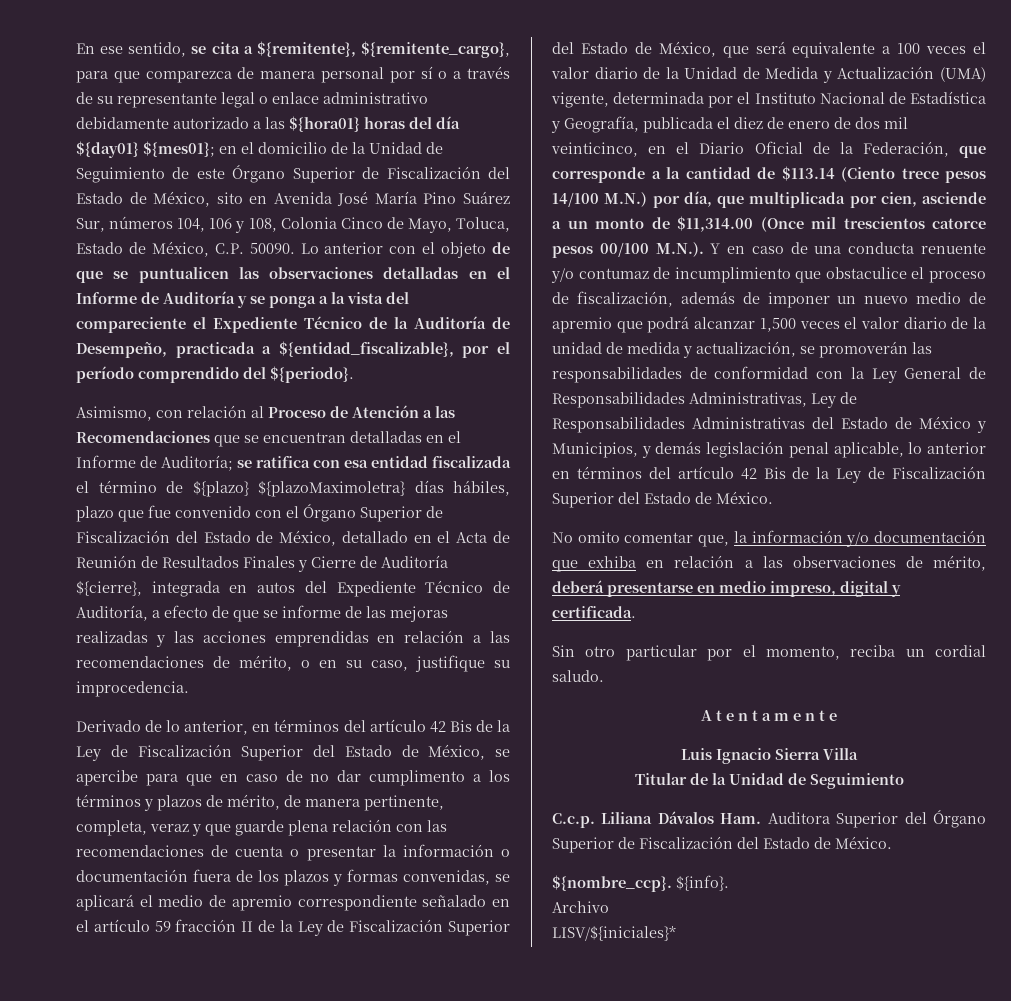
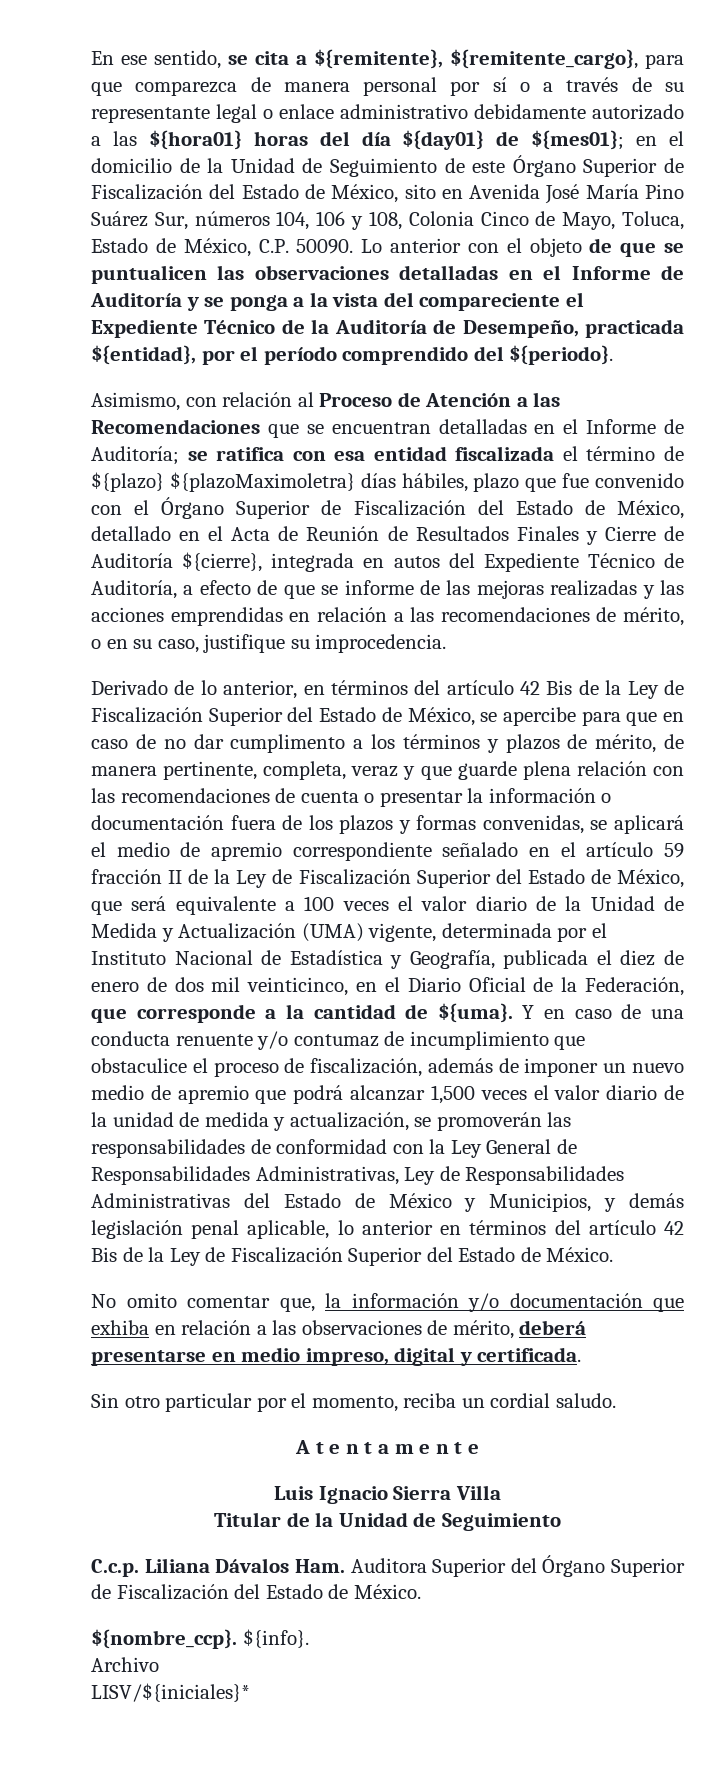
- En ese sentido, se cita a ${remitente}, ${remitente_cargo}, para que comparezca de manera personal por sí o a través de su representante legal o enlace administrativo debidamente autorizado a las ${hora01} horas del día ${day01} ${mes01};
+ En ese sentido, se cita a ${remitente}, ${remitente_cargo}, para que comparezca de manera personal por sí o a través de su representante legal o enlace administrativo debidamente autorizado a las ${hora01} horas del día ${day01} de ${mes01};
- Lo anterior con el objeto de que se puntualicen las observaciones detalladas en el Informe de Auditoría y se ponga a la vista del compareciente el Expediente Técnico de la Auditoría de Desempeño, practicada a ${entidad_fiscalizable}, por el período comprendido del ${periodo}.
+ Lo anterior con el objeto de que se puntualicen las observaciones detalladas en el Informe de Auditoría y se ponga a la vista del compareciente el Expediente Técnico de la Auditoría de Desempeño, practicada ${entidad}, por el período comprendido del ${periodo}.
- Derivado de lo anterior, en términos del artículo 42 Bis de la Ley de Fiscalización Superior del Estado de México, se apercibe para que en caso de no dar cumplimento a los términos y plazos de mérito, de manera pertinente, completa, veraz y que guarde plena relación con las recomendaciones de cuenta o presentar la información o documentación fuera de los plazos y formas convenidas, se aplicará el medio de apremio correspondiente señalado en el artículo 59 fracción II de la Ley de Fiscalización Superior del Estado de México, que será equivalente a 100 veces el valor diario de la Unidad de Medida y Actualización (UMA) vigente, determinada por el Instituto Nacional de Estadística y Geografía, publicada el diez de enero de dos mil veinticinco, en el Diario Oficial de la Federación, que corresponde a la cantidad de $113.14 (Ciento trece pesos 14/100 M.N.) por día, que multiplicada por cien, asciende a un monto de $11,314.00 (Once mil trescientos catorce pesos 00/100 M.N.). Y en caso de una conducta renuente y/o contumaz de incumplimiento que obstaculice el proceso de fiscalización, además de imponer un nuevo medio de apremio que podrá alcanzar 1,500 veces el valor diario de la unidad de medida y actualización, se promoverán las responsabilidades de conformidad con la Ley General de Responsabilidades Administrativas, Ley de Responsabilidades Administrativas del Estado de México y Municipios, y demás legislación penal aplicable, lo anterior en términos del artículo 42 Bis de la Ley de Fiscalización Superior del Estado de México.
+ Derivado de lo anterior, en términos del artículo 42 Bis de la Ley de Fiscalización Superior del Estado de México, se apercibe para que en caso de no dar cumplimento a los términos y plazos de mérito, de manera pertinente, completa, veraz y que guarde plena relación con las recomendaciones de cuenta o presentar la información o documentación fuera de los plazos y formas convenidas, se aplicará el medio de apremio correspondiente señalado en el artículo 59 fracción II de la Ley de Fiscalización Superior del Estado de México, que será equivalente a 100 veces el valor diario de la Unidad de Medida y Actualización (UMA) vigente, determinada por el Instituto Nacional de Estadística y Geografía, publicada el diez de enero de dos mil veinticinco, en el Diario Oficial de la Federación, que corresponde a la cantidad de ${uma}. Y en caso de una conducta renuente y/o contumaz de incumplimiento que obstaculice el proceso de fiscalización, además de imponer un nuevo medio de apremio que podrá alcanzar 1,500 veces el valor diario de la unidad de medida y actualización, se promoverán las responsabilidades de conformidad con la Ley General de Responsabilidades Administrativas, Ley de Responsabilidades Administrativas del Estado de México y Municipios, y demás legislación penal aplicable, lo anterior en términos del artículo 42 Bis de la Ley de Fiscalización Superior del Estado de México.

